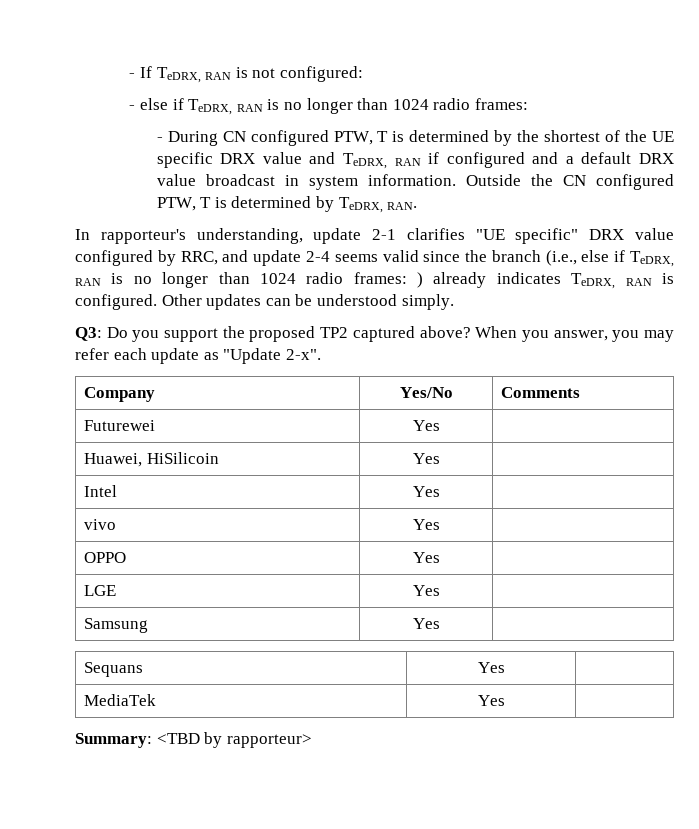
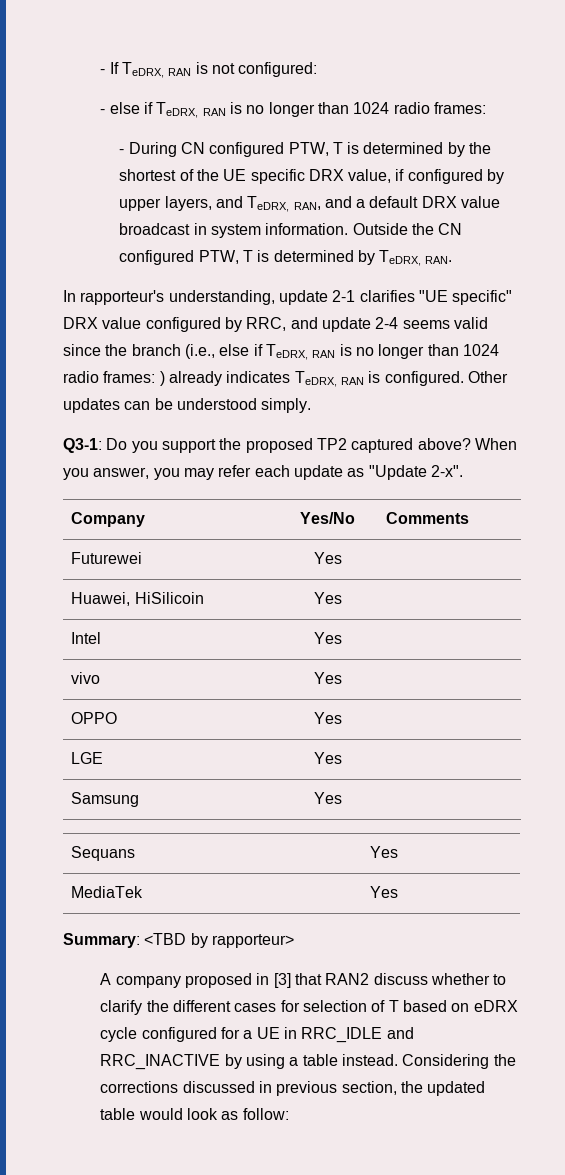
- - During CN configured PTW, T is determined by the shortest of the UE specific DRX value and TeDRX, RAN if configured and a default DRX value broadcast in system information.
+ - During CN configured PTW, T is determined by the shortest of the UE specific DRX value, if configured by upper layers, and TeDRX, RAN, and a default DRX value broadcast in system information.
- Q3: Do you support the proposed TP2 captured above?
+ Q3-1: Do you support the proposed TP2 captured above?
+ A company proposed in [3] that RAN2 discuss whether to clarify the different cases for selection of T based on eDRX cycle configured for a UE in RRC_IDLE and RRC_INACTIVE by using a table instead. Considering the corrections discussed in previous section, the updated table would look as follow:

